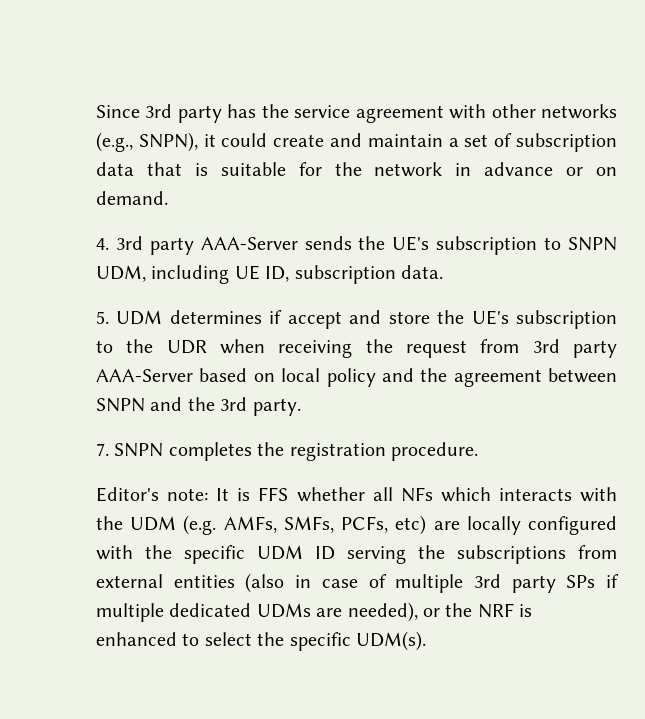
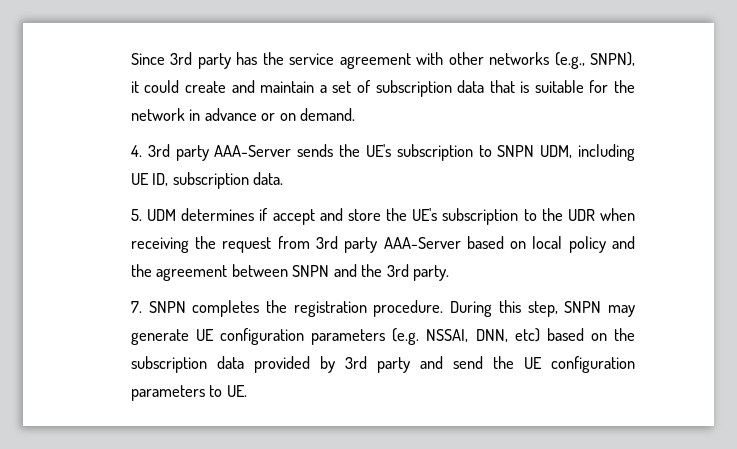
- 7. SNPN completes the registration procedure.
- Editor's note: It is FFS whether all NFs which interacts with the UDM (e.g. AMFs, SMFs, PCFs, etc) are locally configured with the specific UDM ID serving the subscriptions from external entities (also in case of multiple 3rd party SPs if multiple dedicated UDMs are needed), or the NRF is enhanced to select the specific UDM(s).
+ 7. SNPN completes the registration procedure. During this step, SNPN may generate UE configuration parameters (e.g. NSSAI, DNN, etc) based on the subscription data provided by 3rd party and send the UE configuration parameters to UE.

